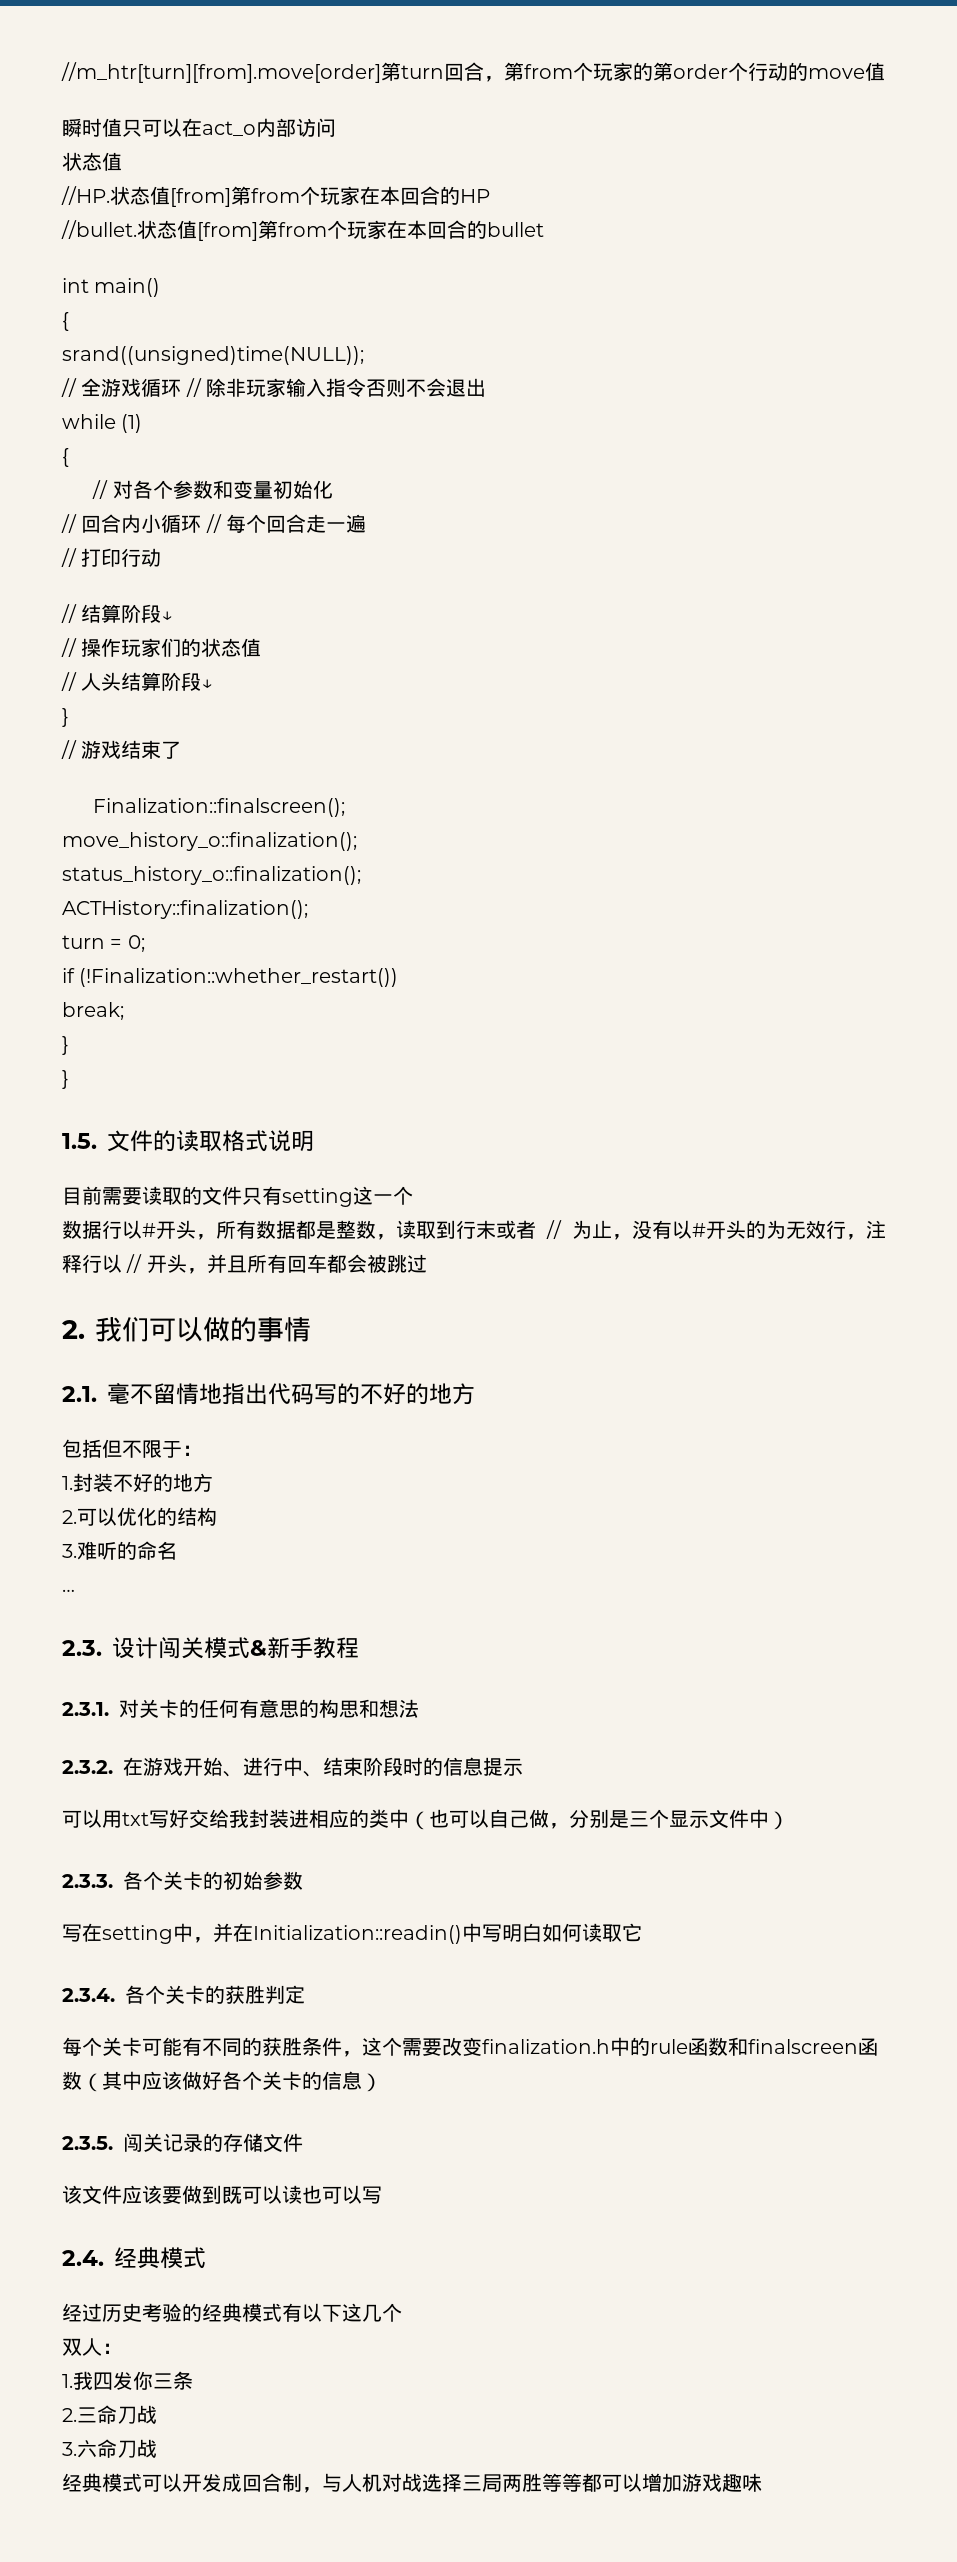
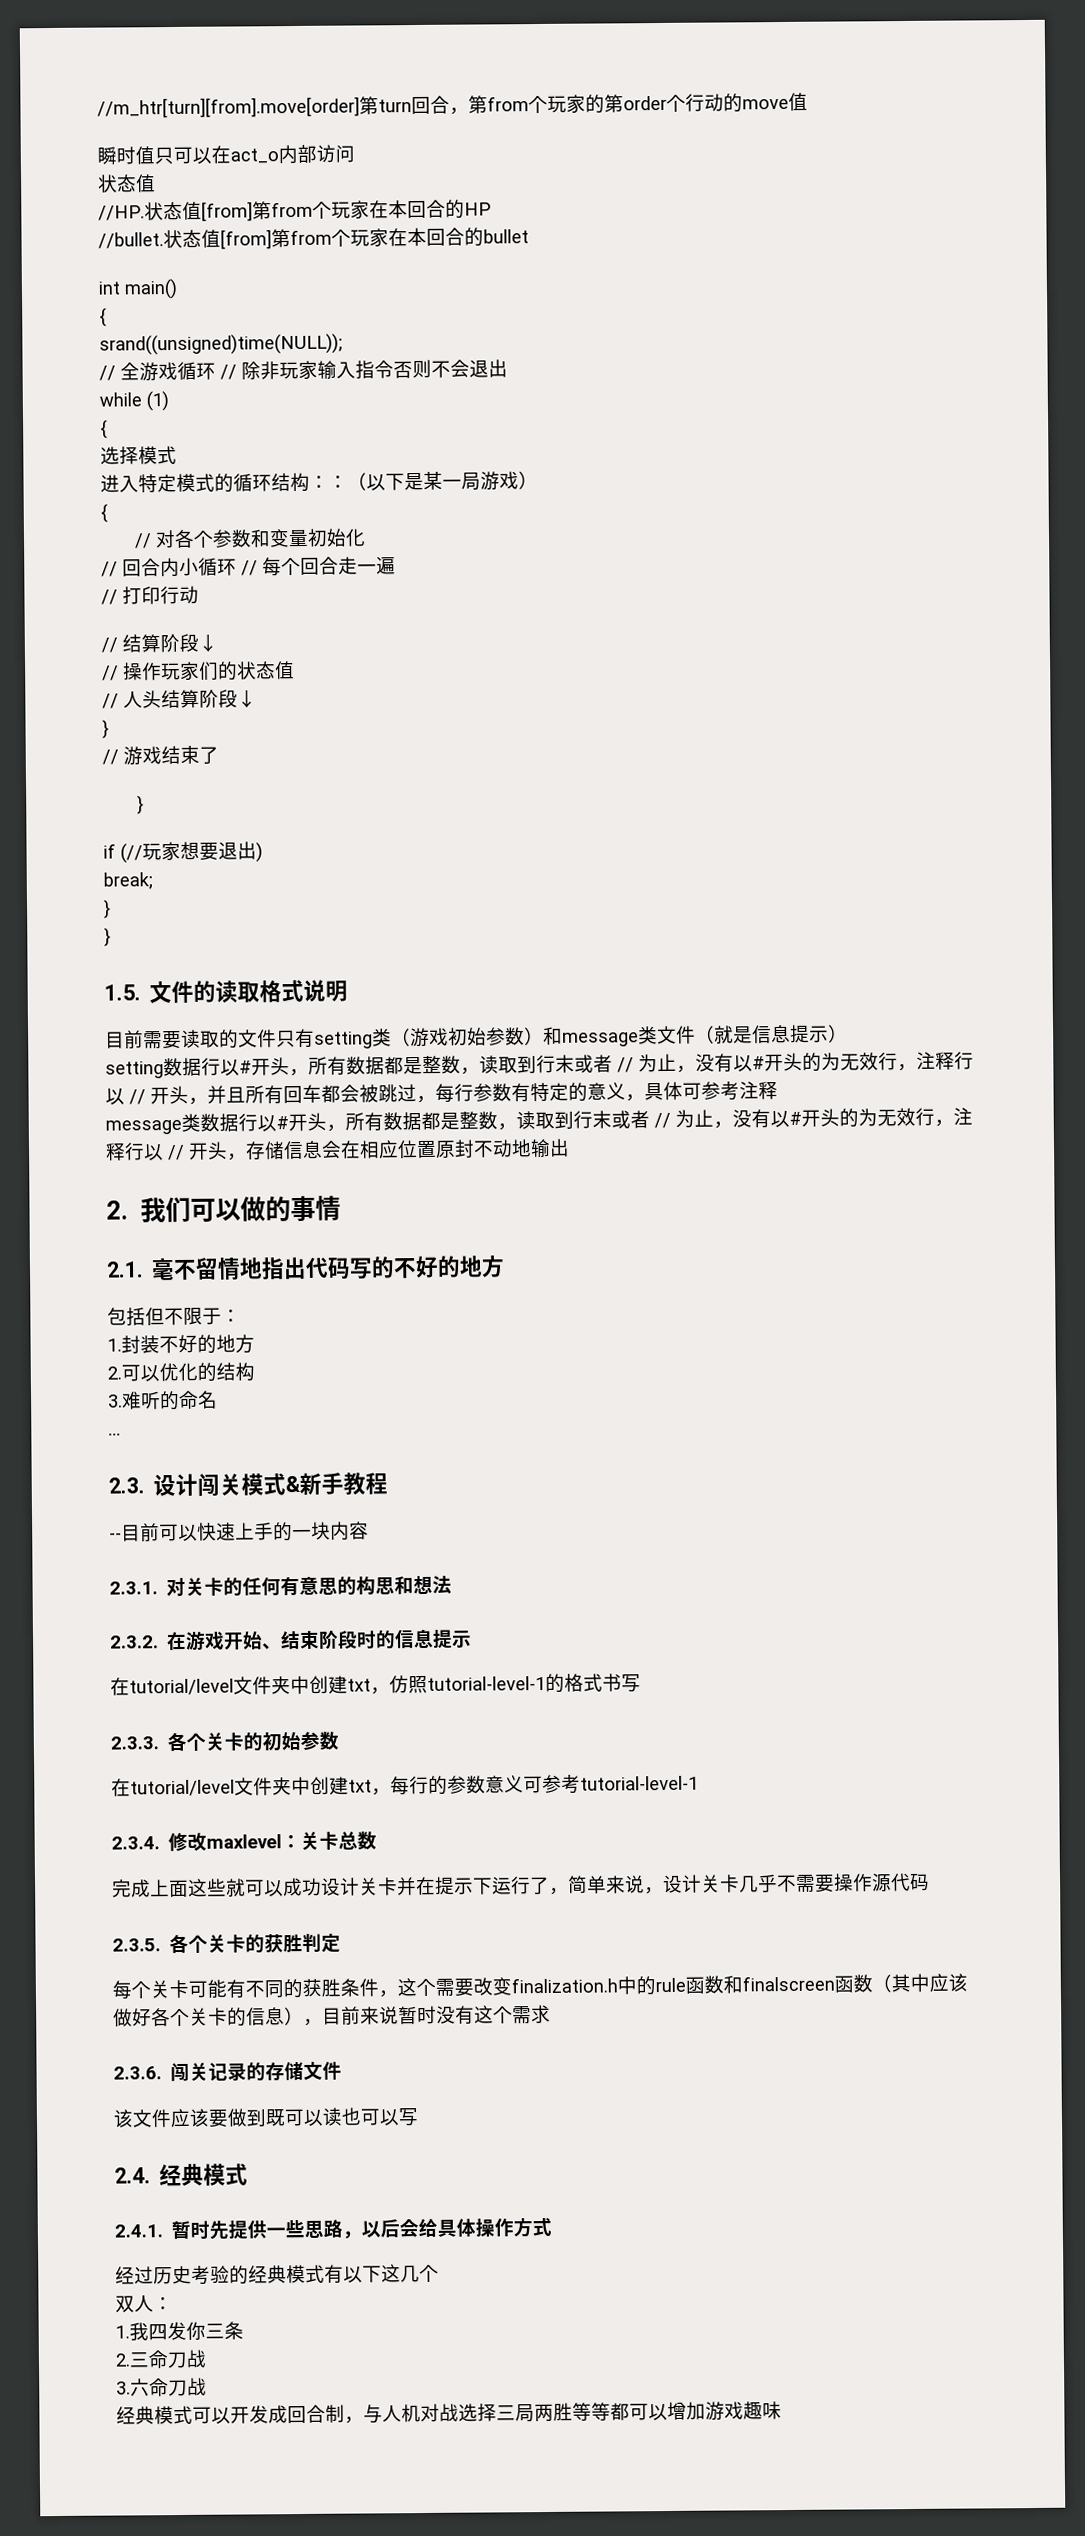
+ 选择模式
+ 进入特定模式的循环结构：：（以下是某一局游戏）
+ {
  // 游戏结束了
- Finalization::finalscreen();
- move_history_o::finalization();
- status_history_o::finalization();
- ACTHistory::finalization();
- turn = 0;
- if (!Finalization::whether_restart())
+ }
+ if (//玩家想要退出)
- 目前需要读取的文件只有setting这一个
- 数据行以#开头，所有数据都是整数，读取到行末或者 // 为止，没有以#开头的为无效行，注释行以 // 开头，并且所有回车都会被跳过
+ 目前需要读取的文件只有setting类（游戏初始参数）和message类文件（就是信息提示）
+ setting数据行以#开头，所有数据都是整数，读取到行末或者 // 为止，没有以#开头的为无效行，注释行以 // 开头，并且所有回车都会被跳过，每行参数有特定的意义，具体可参考注释
+ message类数据行以#开头，所有数据都是整数，读取到行末或者 // 为止，没有以#开头的为无效行，注释行以 // 开头，存储信息会在相应位置原封不动地输出
+ --目前可以快速上手的一块内容
- 2.3.2.在游戏开始、进行中、结束阶段时的信息提示
+ 2.3.2.在游戏开始、结束阶段时的信息提示
- 可以用txt写好交给我封装进相应的类中（也可以自己做，分别是三个显示文件中）
+ 在tutorial/level文件夹中创建txt，仿照tutorial-level-1的格式书写
- 写在setting中，并在Initialization::readin()中写明白如何读取它
- 2.3.4.各个关卡的获胜判定
+ 在tutorial/level文件夹中创建txt，每行的参数意义可参考tutorial-level-1
+ 2.3.4.修改maxlevel：关卡总数
+ 完成上面这些就可以成功设计关卡并在提示下运行了，简单来说，设计关卡几乎不需要操作源代码
+ 2.3.5.各个关卡的获胜判定
- 每个关卡可能有不同的获胜条件，这个需要改变finalization.h中的rule函数和finalscreen函数（其中应该做好各个关卡的信息）
- 2.3.5.闯关记录的存储文件
+ 每个关卡可能有不同的获胜条件，这个需要改变finalization.h中的rule函数和finalscreen函数（其中应该做好各个关卡的信息），目前来说暂时没有这个需求
+ 2.3.6.闯关记录的存储文件
+ 2.4.1.暂时先提供一些思路，以后会给具体操作方式

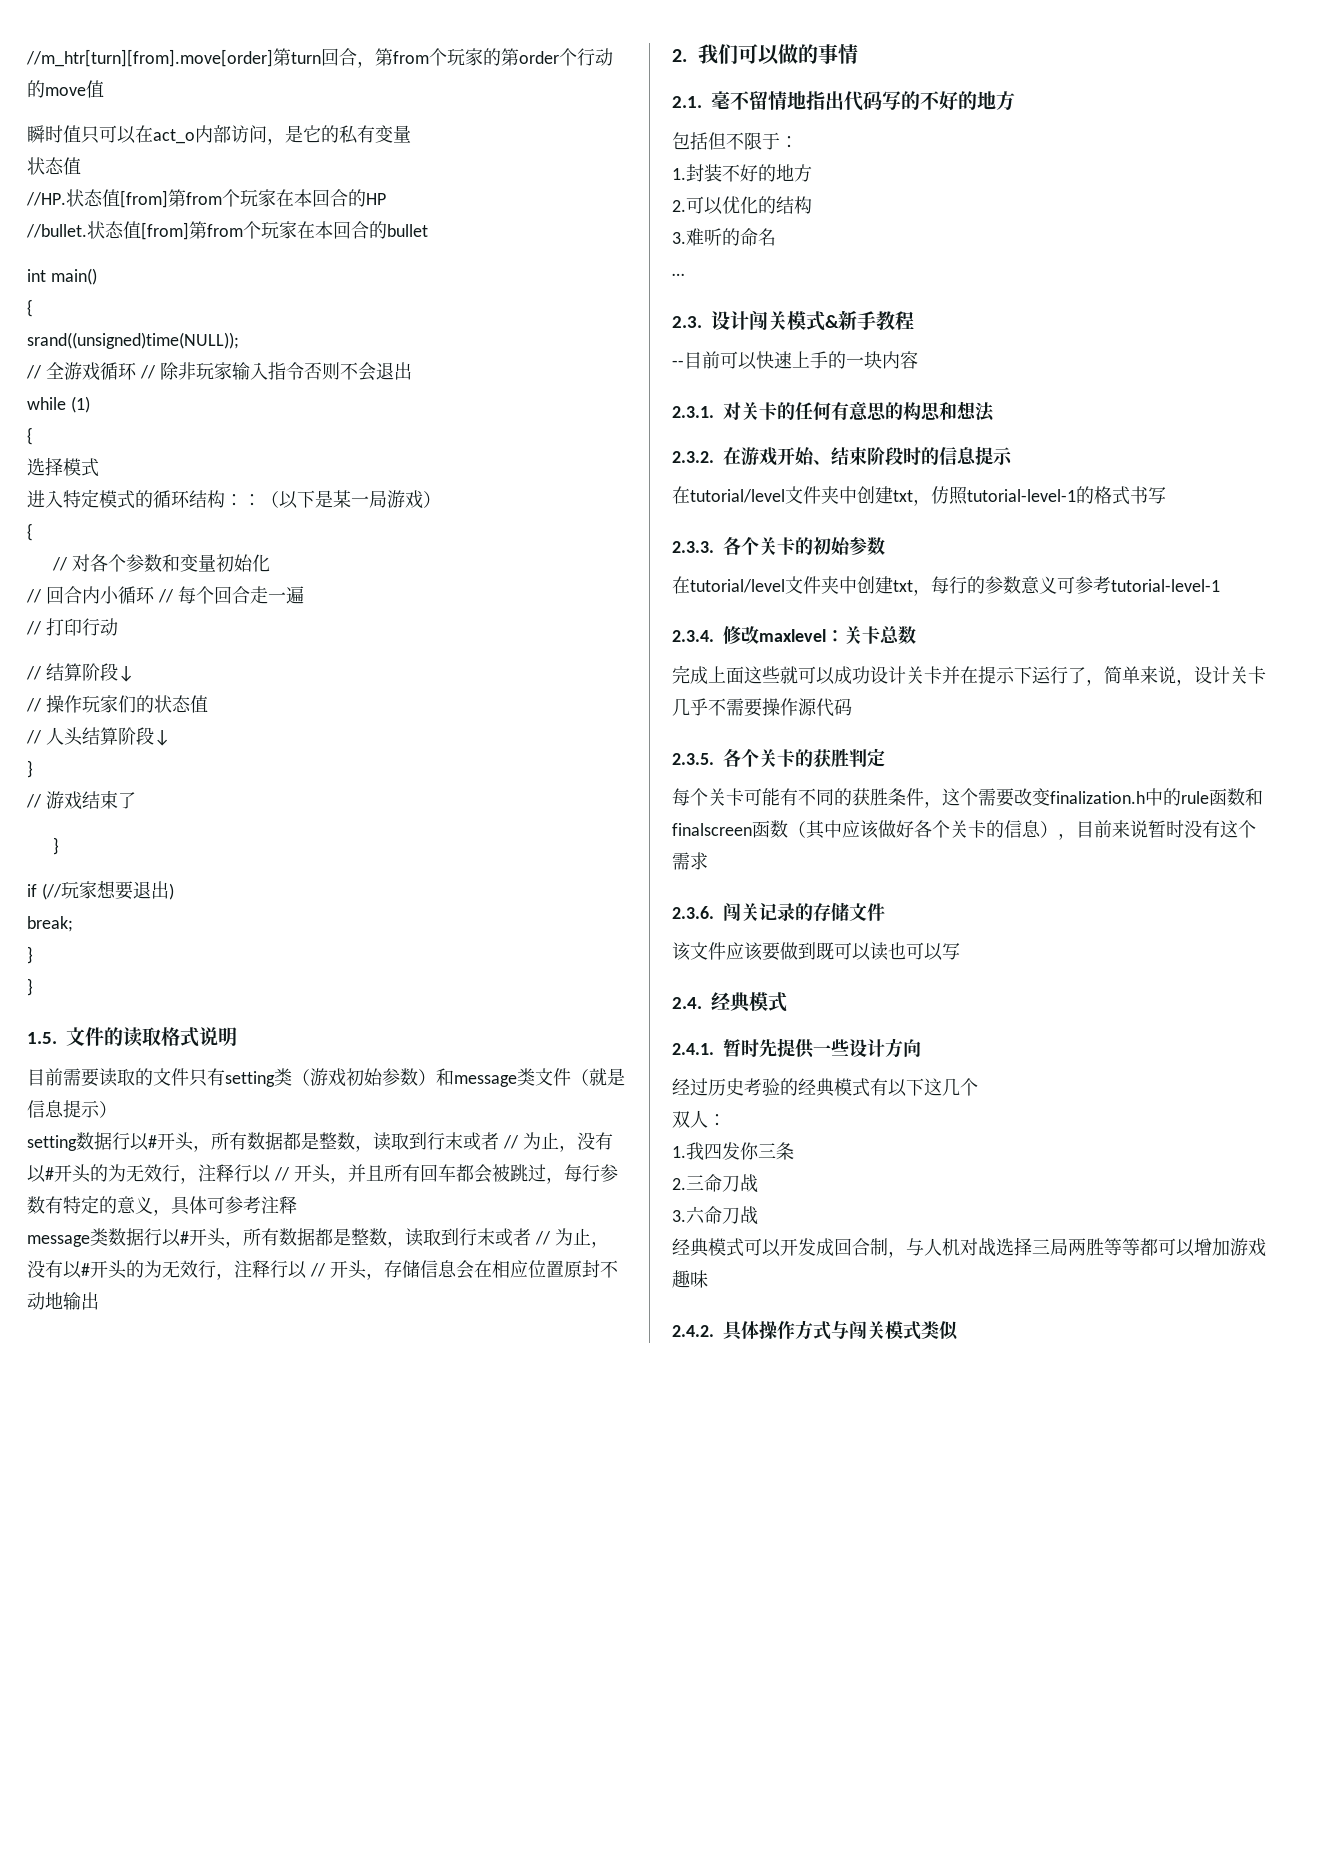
- 瞬时值只可以在act_o内部访问
+ 瞬时值只可以在act_o内部访问，是它的私有变量
- 2.4.1.暂时先提供一些思路，以后会给具体操作方式
+ 2.4.1.暂时先提供一些设计方向
+ 2.4.2.具体操作方式与闯关模式类似

